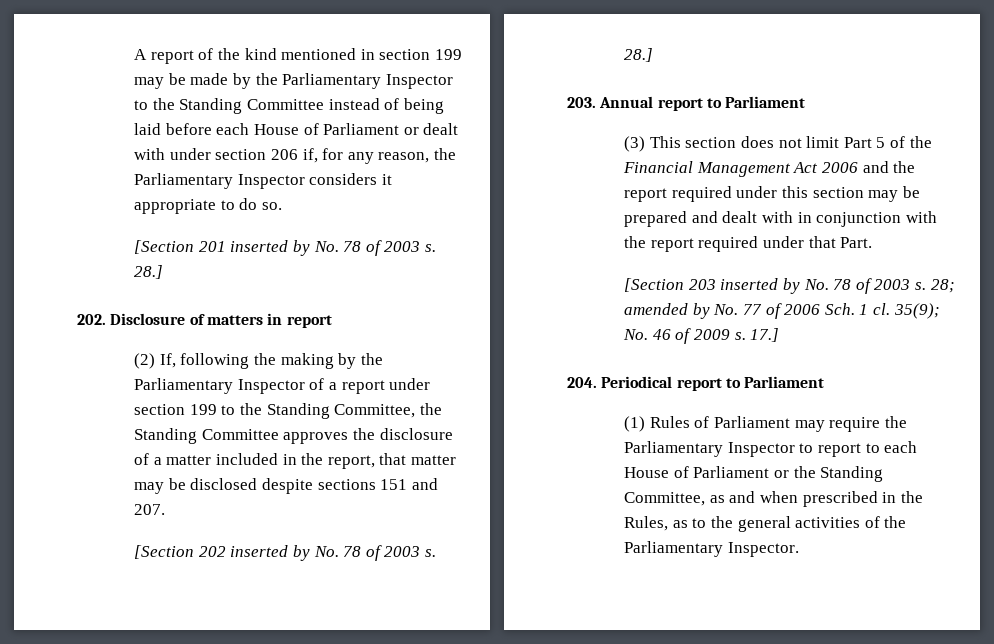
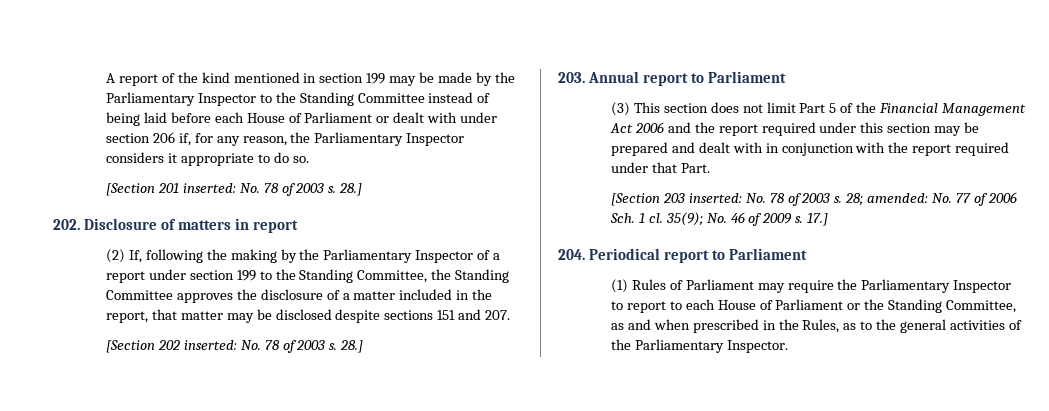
- [Section 201 inserted by No. 78 of 2003 s.
+ [Section 201 inserted: No. 78 of 2003 s.
- [Section 202 inserted by No. 78 of 2003 s.
+ [Section 202 inserted: No. 78 of 2003 s.
- [Section 203 inserted by No. 78 of 2003 s.
+ [Section 203 inserted: No. 78 of 2003 s.
- 28; amended by No. 77 of 2006 Sch. 1 cl.
+ 28; amended: No. 77 of 2006 Sch. 1 cl.

